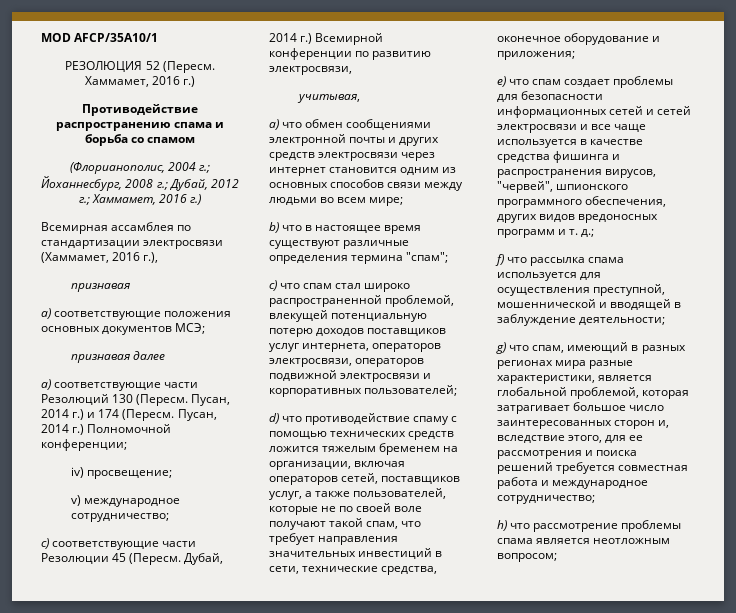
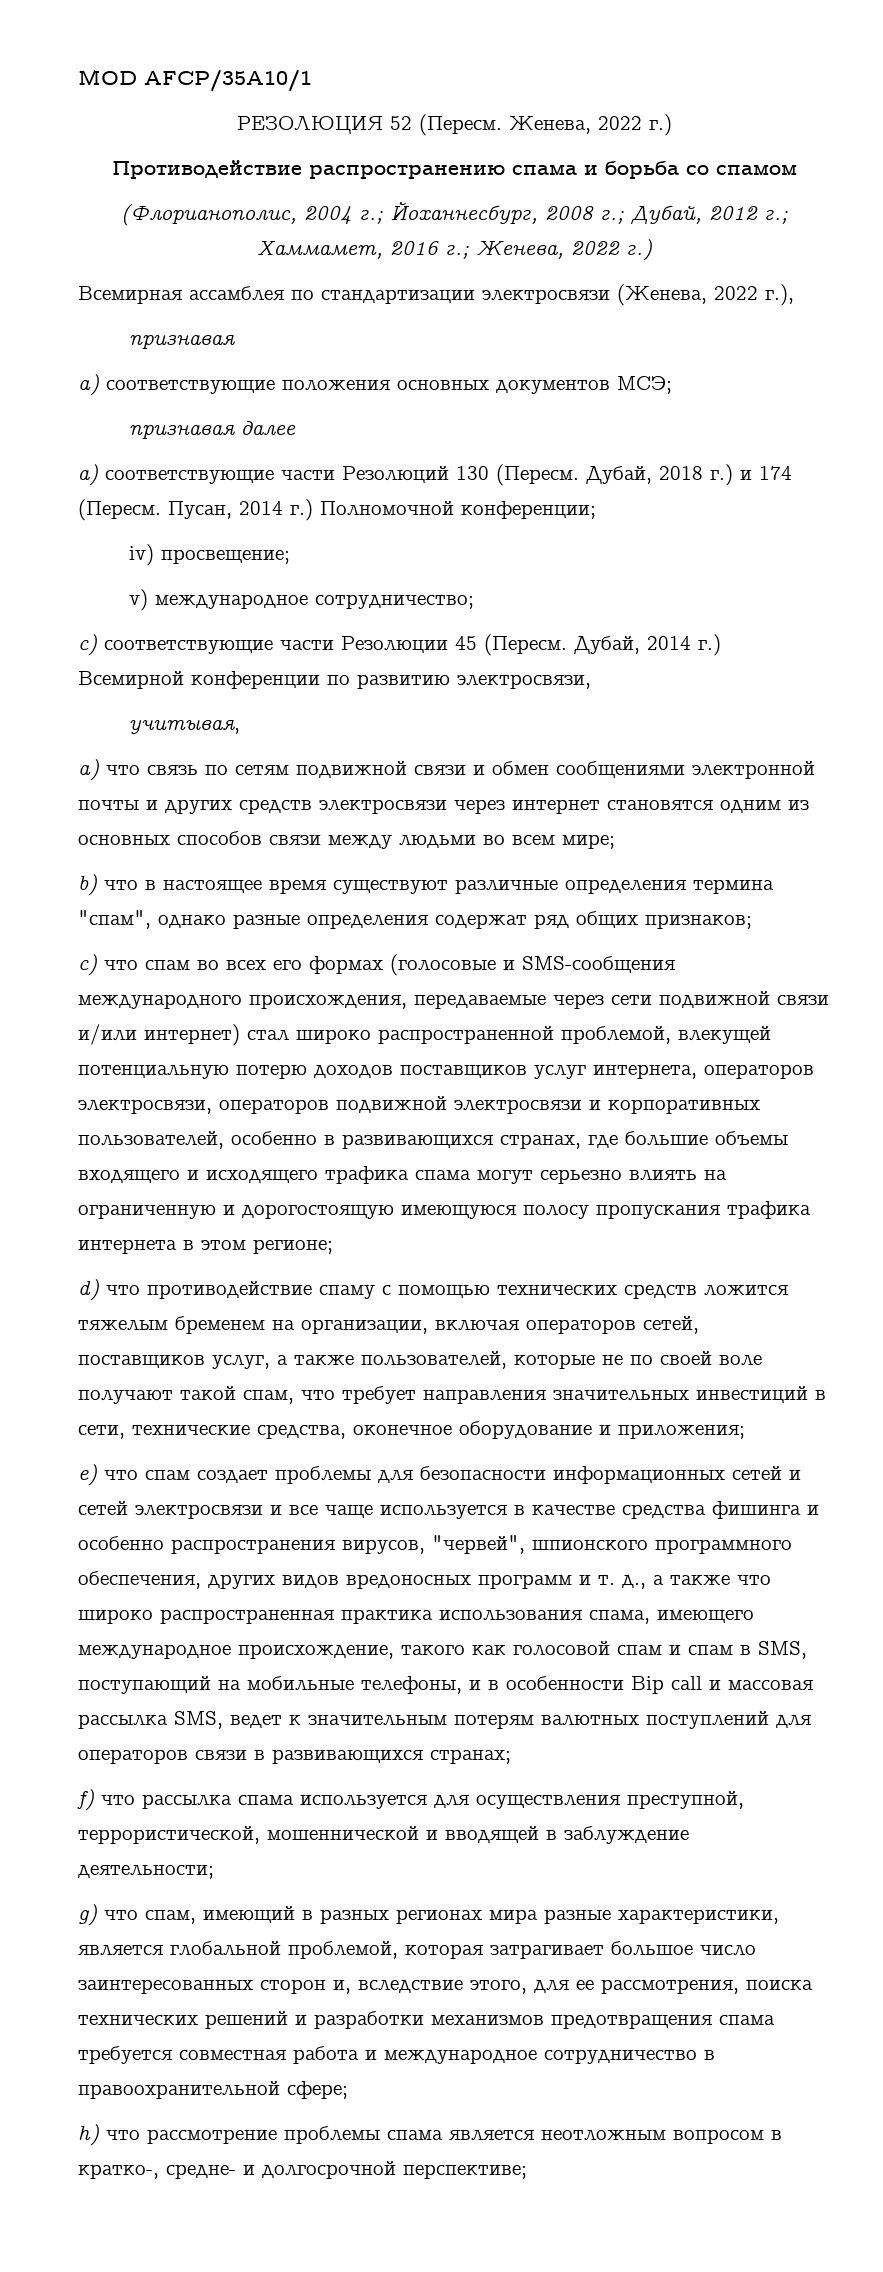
- РЕЗОЛЮЦИЯ 52 (Пересм. Хаммамет, 2016 г.)
+ РЕЗОЛЮЦИЯ 52 (Пересм. Женева, 2022 г.)
- (Флорианополис, 2004 г.; Йоханнесбург, 2008 г.; Дубай, 2012 г.; Хаммамет, 2016 г.)
+ (Флорианополис, 2004 г.; Йоханнесбург, 2008 г.; Дубай, 2012 г.; Хаммамет, 2016 г.; Женева, 2022 г.)
- Всемирная ассамблея по стандартизации электросвязи (Хаммамет, 2016 г.),
+ Всемирная ассамблея по стандартизации электросвязи (Женева, 2022 г.),
- Пусан, 2014 г.) и 174 (Пересм.
+ Дубай, 2018 г.) и 174 (Пересм.
- a) что обмен сообщениями электронной почты и других средств электросвязи через интернет становится одним из основных способов связи между людьми во всем мире;
+ a) что связь по сетям подвижной связи и обмен сообщениями электронной почты и других средств электросвязи через интернет становятся одним из основных способов связи между людьми во всем мире;
- b) что в настоящее время существуют различные определения термина "спам";
- c) что спам стал широко распространенной проблемой, влекущей потенциальную потерю доходов поставщиков услуг интернета, операторов электросвязи, операторов подвижной электросвязи и корпоративных пользователей;
+ b) что в настоящее время существуют различные определения термина "спам", однако разные определения содержат ряд общих признаков;
+ c) что спам во всех его формах (голосовые и SMS-сообщения международного происхождения, передаваемые через сети подвижной связи и/или интернет) стал широко распространенной проблемой, влекущей потенциальную потерю доходов поставщиков услуг интернета, операторов электросвязи, операторов подвижной электросвязи и корпоративных пользователей, особенно в развивающихся странах, где большие объемы входящего и исходящего трафика спама могут серьезно влиять на ограниченную и дорогостоящую имеющуюся полосу пропускания трафика интернета в этом регионе;
- e) что спам создает проблемы для безопасности информационных сетей и сетей электросвязи и все чаще используется в качестве средства фишинга и распространения вирусов, "червей", шпионского программного обеспечения, других видов вредоносных программ и т. д.;
+ e) что спам создает проблемы для безопасности информационных сетей и сетей электросвязи и все чаще используется в качестве средства фишинга и особенно распространения вирусов, "червей", шпионского программного обеспечения, других видов вредоносных программ и т. д., а также что широко распространенная практика использования спама, имеющего международное происхождение, такого как голосовой спам и спам в SMS, поступающий на мобильные телефоны, и в особенности Bip call и массовая рассылка SMS, ведет к значительным потерям валютных поступлений для операторов связи в развивающихся странах;
- f) что рассылка спама используется для осуществления преступной, мошеннической и вводящей в заблуждение деятельности;
+ f) что рассылка спама используется для осуществления преступной, террористической, мошеннической и вводящей в заблуждение деятельности;
- g) что спам, имеющий в разных регионах мира разные характеристики, является глобальной проблемой, которая затрагивает большое число заинтересованных сторон и, вследствие этого, для ее рассмотрения и поиска решений требуется совместная работа и международное сотрудничество;
+ g) что спам, имеющий в разных регионах мира разные характеристики, является глобальной проблемой, которая затрагивает большое число заинтересованных сторон и, вследствие этого, для ее рассмотрения, поиска технических решений и разработки механизмов предотвращения спама требуется совместная работа и международное сотрудничество в правоохранительной сфере;
- h) что рассмотрение проблемы спама является неотложным вопросом;
+ h) что рассмотрение проблемы спама является неотложным вопросом в кратко-, средне- и долгосрочной перспективе;

